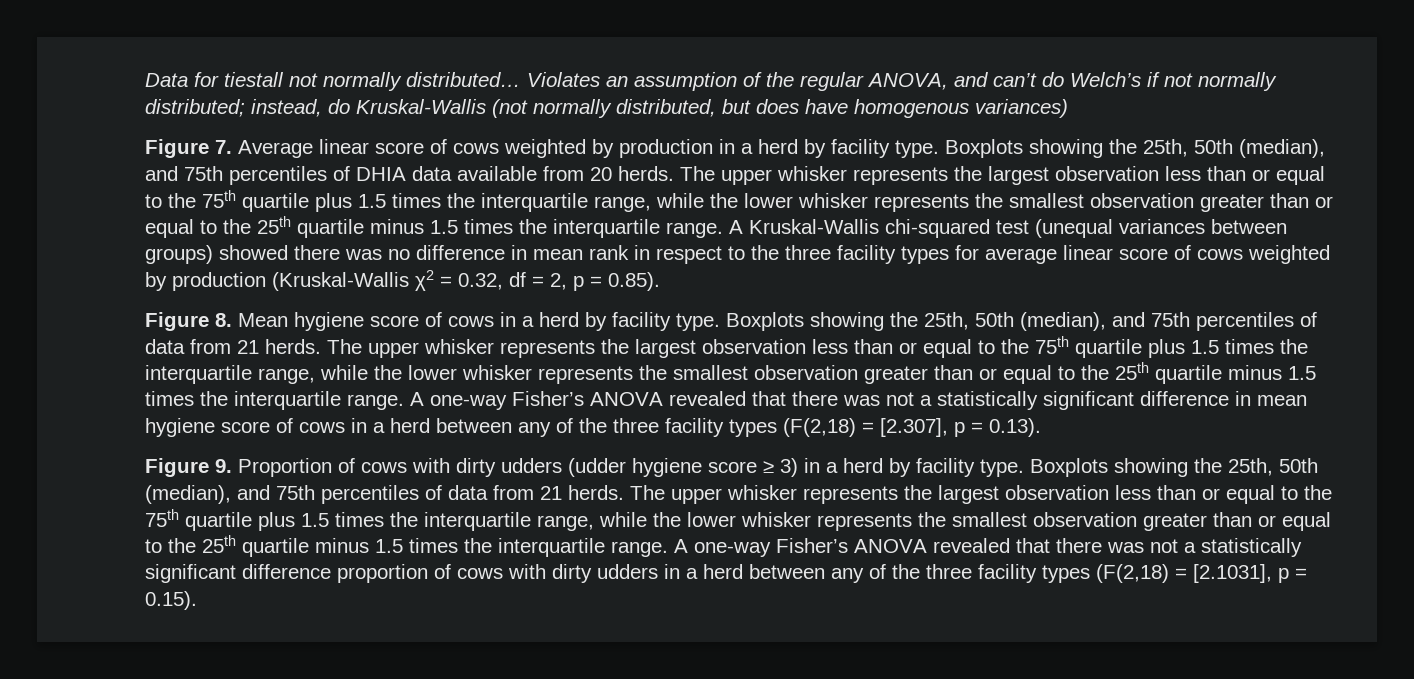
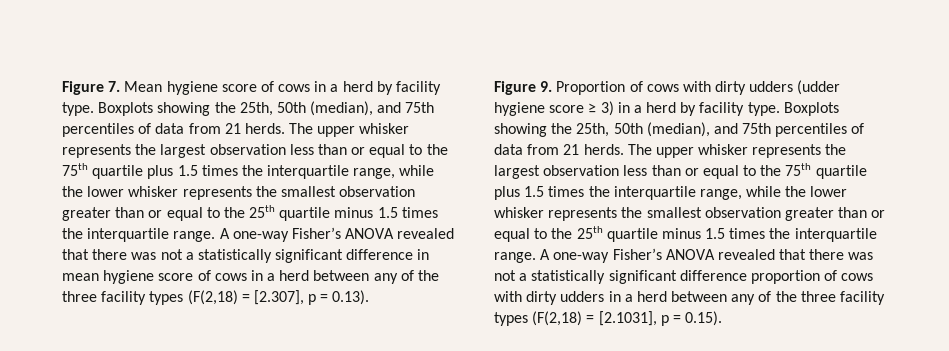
- Data for tiestall not normally distributed… Violates an assumption of the regular ANOVA, and can’t do Welch’s if not normally distributed; instead, do Kruskal-Wallis (not normally distributed, but does have homogenous variances)
- Figure 7. Average linear score of cows weighted by production in a herd by facility type. Boxplots showing the 25th, 50th (median), and 75th percentiles of DHIA data available from 20 herds. The upper whisker represents the largest observation less than or equal to the 75th quartile plus 1.5 times the interquartile range, while the lower whisker represents the smallest observation greater than or equal to the 25th quartile minus 1.5 times the interquartile range. A Kruskal-Wallis chi-squared test (unequal variances between groups) showed there was no difference in mean rank in respect to the three facility types for average linear score of cows weighted by production (Kruskal-Wallis χ2 = 0.32, df = 2, p = 0.85).
- Figure 8. Mean hygiene score of cows in a herd by facility type.
+ Figure 7. Mean hygiene score of cows in a herd by facility type.

